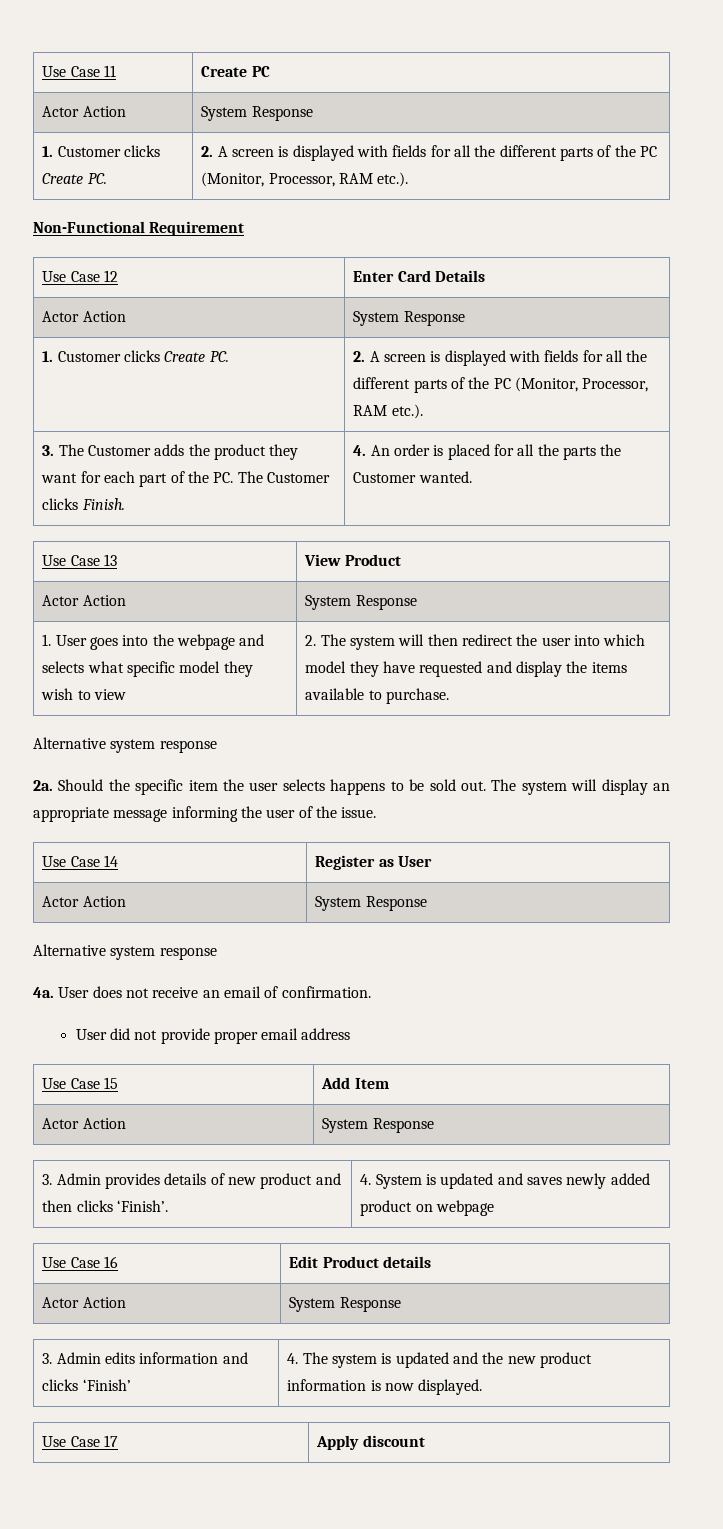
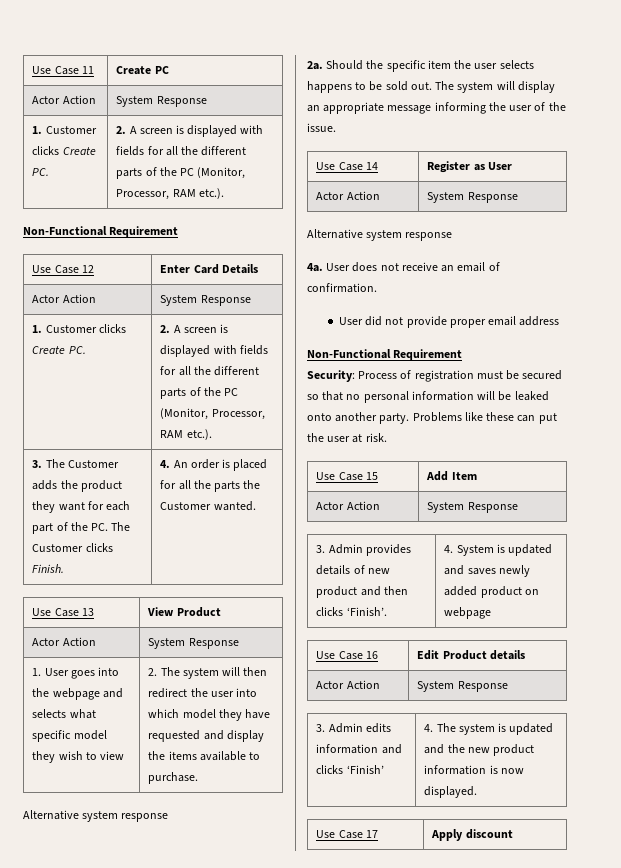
  User did not provide proper email address
+ Non-Functional Requirement
+ Security: Process of registration must be secured so that no personal information will be leaked onto another party. Problems like these can put the user at risk.

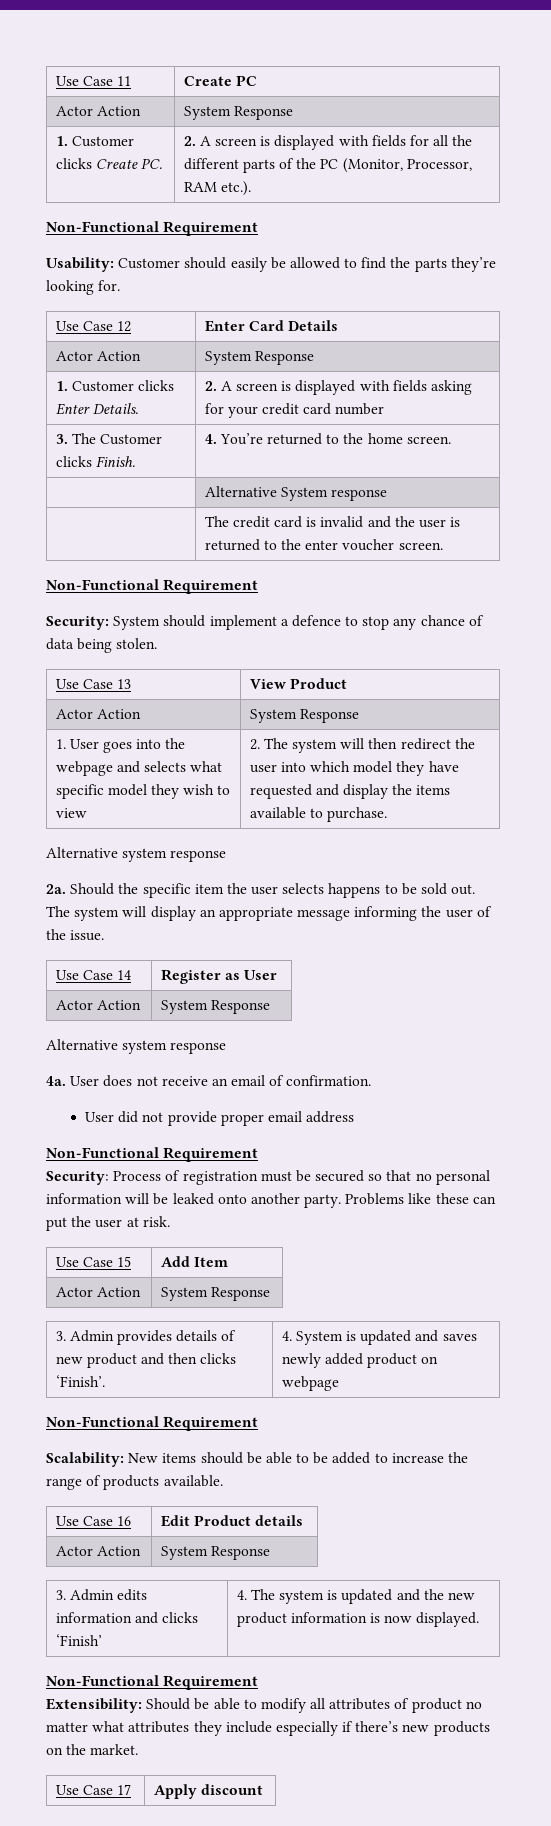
+ Usability: Customer should easily be allowed to find the parts they’re looking for.
  Use Case 12 | Enter Card Details
  Actor Action | System Response
- 1. Customer clicks Create PC. | 2. A screen is displayed with fields for all the different parts of the PC (Monitor, Processor, RAM etc.).
- 3. The Customer adds the product they want for each part of the PC. The Customer clicks Finish. | 4. An order is placed for all the parts the Customer wanted.
+ 1. Customer clicks Enter Details. | 2. A screen is displayed with fields asking for your credit card number
+ 3. The Customer clicks Finish. | 4. You’re returned to the home screen.
+ | Alternative System response
+ | The credit card is invalid and the user is returned to the enter voucher screen.
+ Non-Functional Requirement
+ Security: System should implement a defence to stop any chance of data being stolen.
  3. Admin provides details of new product and then clicks ‘Finish’. | 4. System is updated and saves newly added product on webpage
+ Non-Functional Requirement
+ Scalability: New items should be able to be added to increase the range of products available.
  3. Admin edits information and clicks ‘Finish’ | 4. The system is updated and the new product information is now displayed.
+ Non-Functional Requirement
+ Extensibility: Should be able to modify all attributes of product no matter what attributes they include especially if there’s new products on the market.

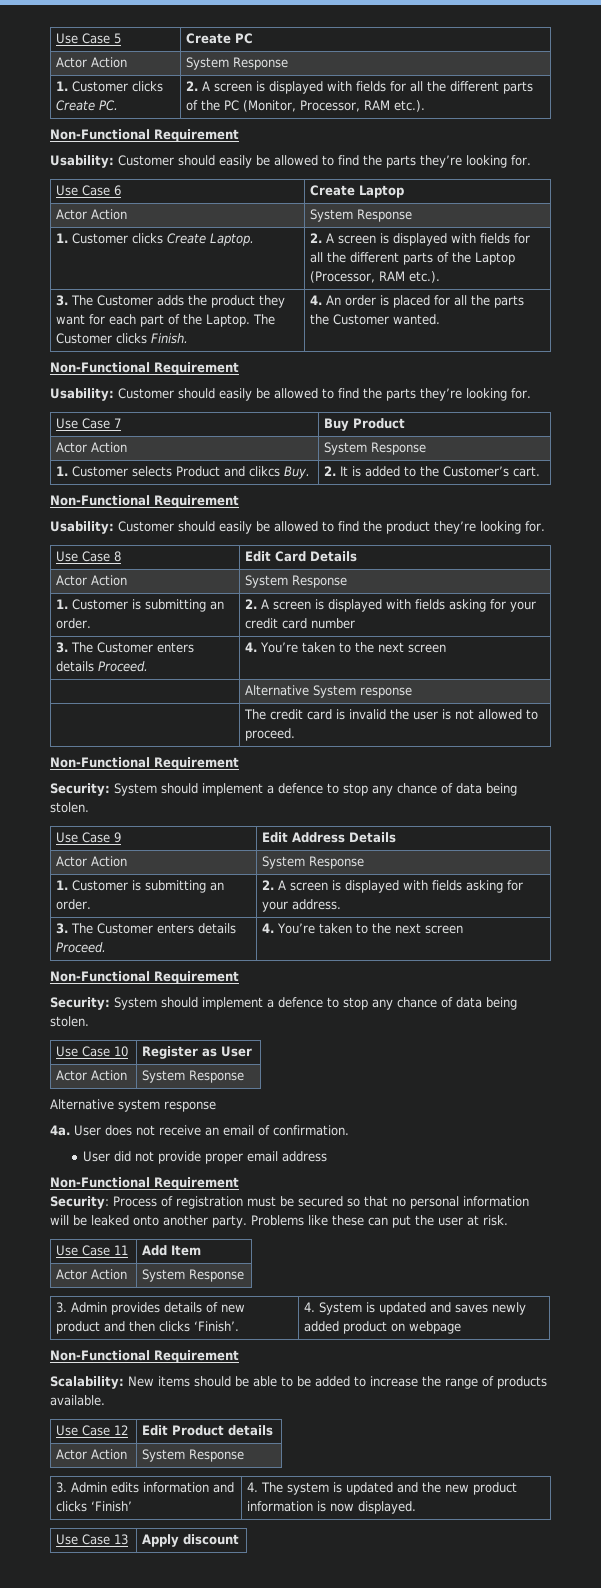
- Use Case 11 | Create PC
+ Use Case 5 | Create PC
- Use Case 12 | Enter Card Details
+ Use Case 6 | Create Laptop
+ Actor Action | System Response
+ 1. Customer clicks Create Laptop. | 2. A screen is displayed with fields for all the different parts of the Laptop (Processor, RAM etc.).
+ 3. The Customer adds the product they want for each part of the Laptop. The Customer clicks Finish. | 4. An order is placed for all the parts the Customer wanted.
+ Non-Functional Requirement
+ Usability: Customer should easily be allowed to find the parts they’re looking for.
+ Use Case 7 | Buy Product
+ Actor Action | System Response
+ 1. Customer selects Product and clikcs Buy. | 2. It is added to the Customer’s cart.
+ Non-Functional Requirement
+ Usability: Customer should easily be allowed to find the product they’re looking for.
+ Use Case 8 | Edit Card Details
- 1. Customer clicks Enter Details. | 2. A screen is displayed with fields asking for your credit card number
- 3. The Customer clicks Finish. | 4. You’re returned to the home screen.
+ 1. Customer is submitting an order. | 2. A screen is displayed with fields asking for your credit card number
+ 3. The Customer enters details Proceed. | 4. You’re taken to the next screen
- | The credit card is invalid and the user is returned to the enter voucher screen.
+ | The credit card is invalid the user is not allowed to proceed.
- Use Case 13 | View Product
+ Use Case 9 | Edit Address Details
  Actor Action | System Response
- 1. User goes into the webpage and selects what specific model they wish to view | 2. The system will then redirect the user into which model they have requested and display the items available to purchase.
- Alternative system response
- 2a. Should the specific item the user selects happens to be sold out. The system will display an appropriate message informing the user of the issue.
- Use Case 14 | Register as User
+ 1. Customer is submitting an order. | 2. A screen is displayed with fields asking for your address.
+ 3. The Customer enters details Proceed. | 4. You’re taken to the next screen
+ Non-Functional Requirement
+ Security: System should implement a defence to stop any chance of data being stolen.
+ Use Case 10 | Register as User
- Use Case 15 | Add Item
+ Use Case 11 | Add Item
- Use Case 16 | Edit Product details
+ Use Case 12 | Edit Product details
  3. Admin edits information and clicks ‘Finish’ | 4. The system is updated and the new product information is now displayed.
- Non-Functional Requirement
- Extensibility: Should be able to modify all attributes of product no matter what attributes they include especially if there’s new products on the market.
- Use Case 17 | Apply discount
+ Use Case 13 | Apply discount

